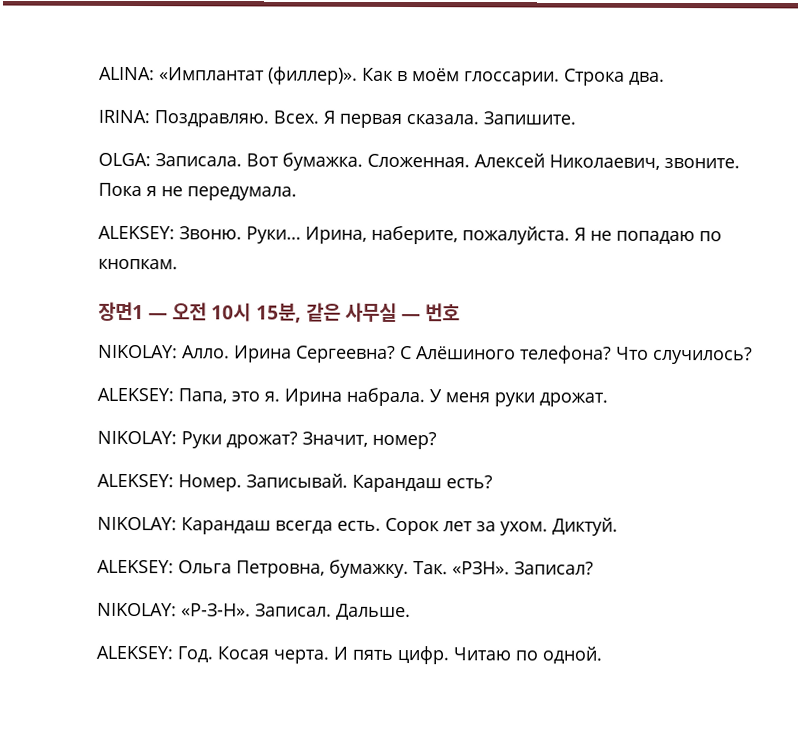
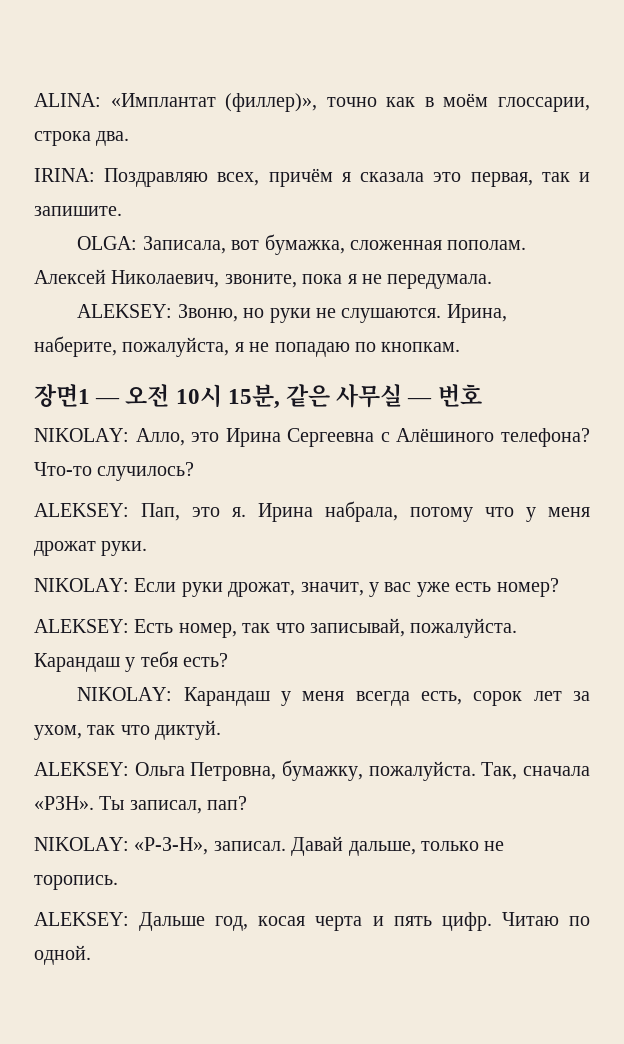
- ALINA: «Имплантат (филлер)». Как в моём глоссарии. Строка два.
- IRINA: Поздравляю. Всех. Я первая сказала. Запишите.
- OLGA: Записала. Вот бумажка. Сложенная. Алексей Николаевич, звоните. Пока я не передумала.
- ALEKSEY: Звоню. Руки… Ирина, наберите, пожалуйста. Я не попадаю по кнопкам.
+ ALINA: «Имплантат (филлер)», точно как в моём глоссарии, строка два.
+ IRINA: Поздравляю всех, причём я сказала это первая, так и запишите.
+ OLGA: Записала, вот бумажка, сложенная пополам. Алексей Николаевич, звоните, пока я не передумала.
+ ALEKSEY: Звоню, но руки не слушаются. Ирина, наберите, пожалуйста, я не попадаю по кнопкам.
- NIKOLAY: Алло. Ирина Сергеевна? С Алёшиного телефона?
+ NIKOLAY: Алло, это Ирина Сергеевна с Алёшиного телефона?
- Что случилось?
+ Что-то случилось?
- ALEKSEY: Папа, это я.
+ ALEKSEY: Пап, это я.
- Ирина набрала. У меня руки дрожат.
- NIKOLAY: Руки дрожат? Значит, номер?
- ALEKSEY: Номер. Записывай. Карандаш есть?
- NIKOLAY: Карандаш всегда есть. Сорок лет за ухом. Диктуй.
- ALEKSEY: Ольга Петровна, бумажку. Так. «РЗН». Записал?
- NIKOLAY: «Р-З-Н». Записал. Дальше.
- ALEKSEY: Год. Косая черта. И пять цифр.
+ Ирина набрала, потому что у меня дрожат руки.
+ NIKOLAY: Если руки дрожат, значит, у вас уже есть номер?
+ ALEKSEY: Есть номер, так что записывай, пожалуйста. Карандаш у тебя есть?
+ NIKOLAY: Карандаш у меня всегда есть, сорок лет за ухом, так что диктуй.
+ ALEKSEY: Ольга Петровна, бумажку, пожалуйста. Так, сначала «РЗН». Ты записал, пап?
+ NIKOLAY: «Р-З-Н», записал. Давай дальше, только не торопись.
+ ALEKSEY: Дальше год, косая черта и пять цифр.

